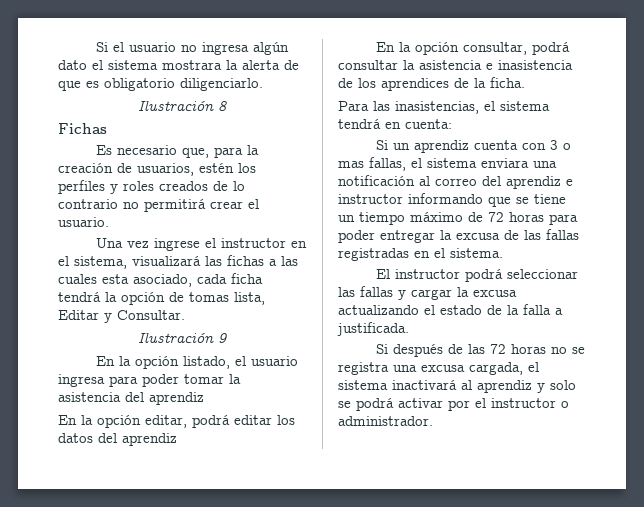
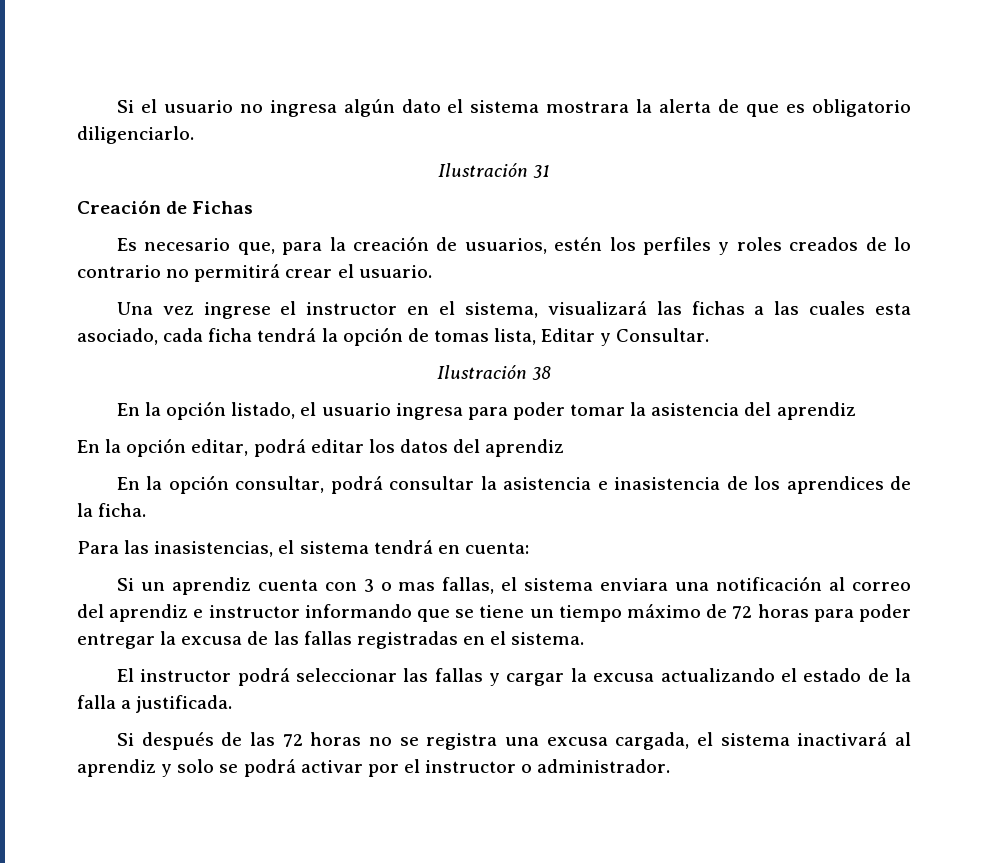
- Ilustración 8
- Fichas
+ Ilustración 31
+ Creación de Fichas
- Ilustración 9
+ Ilustración 38

